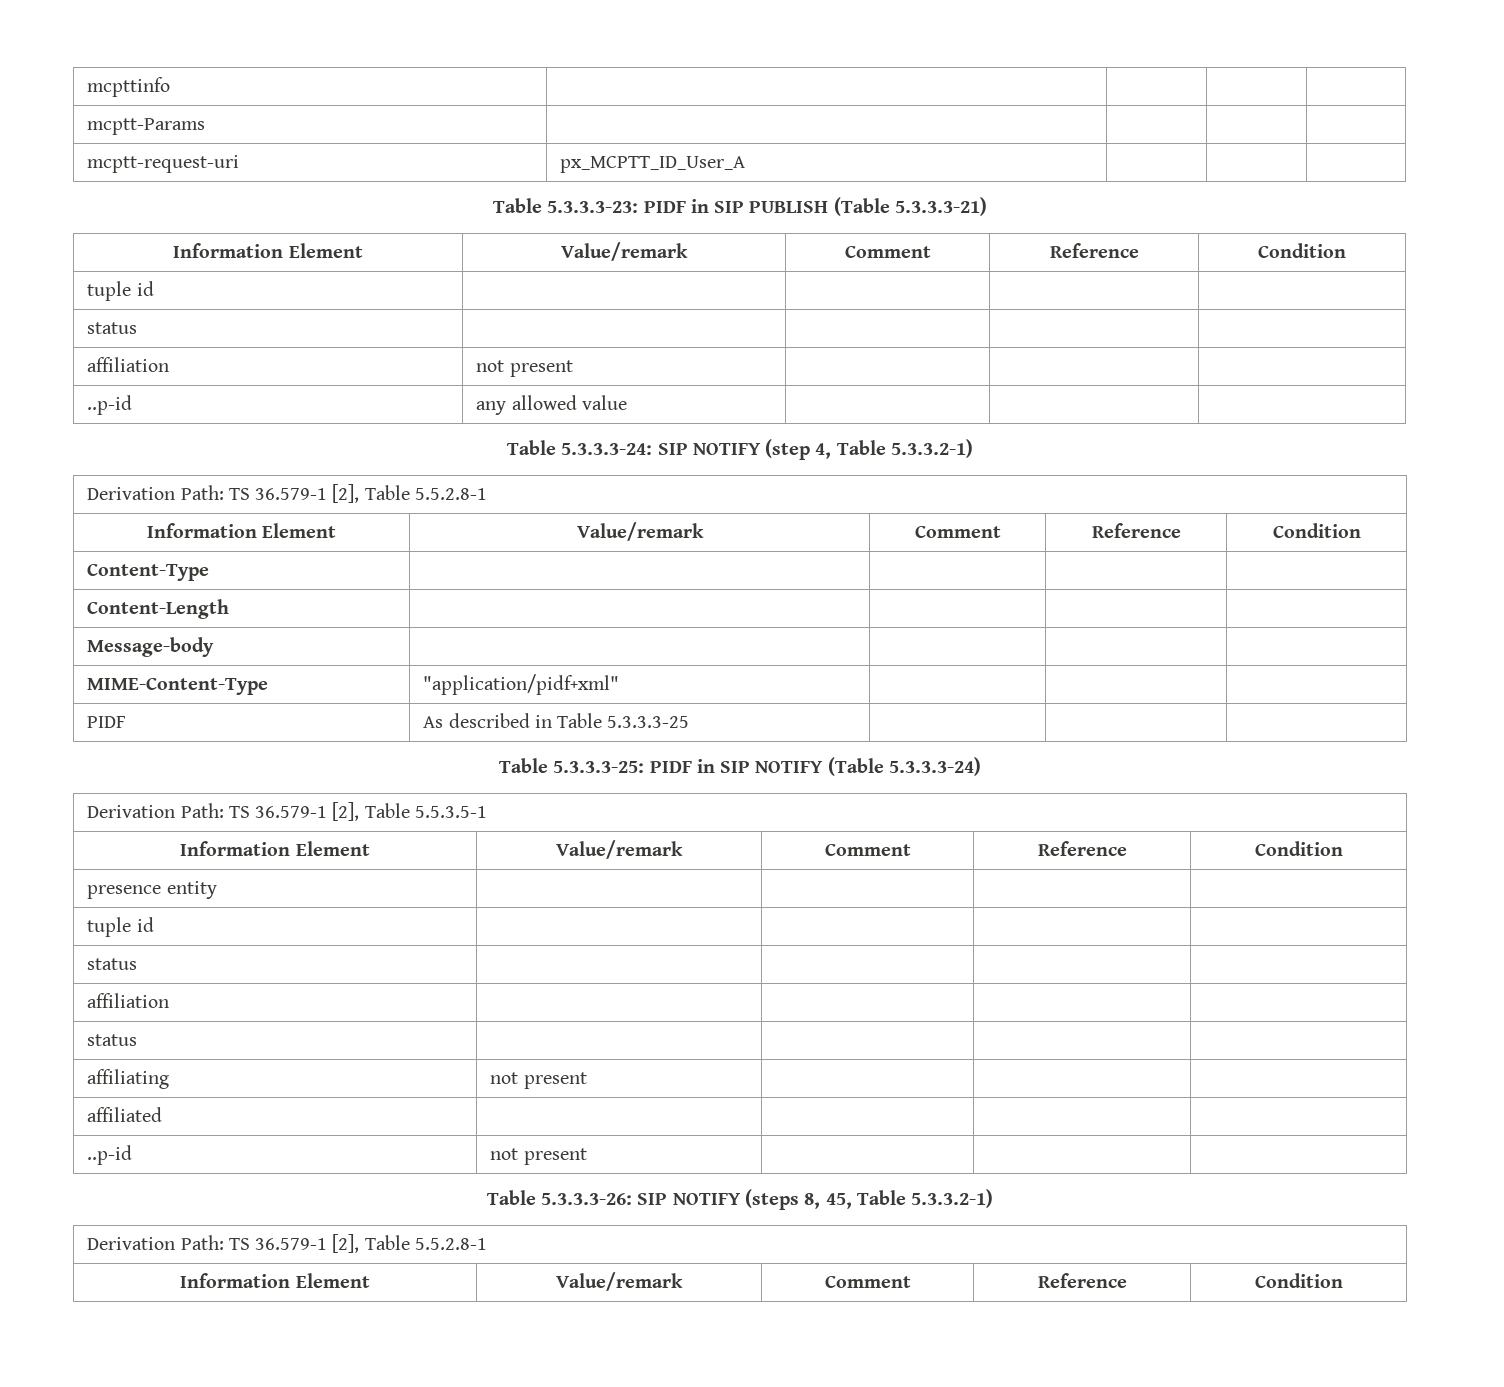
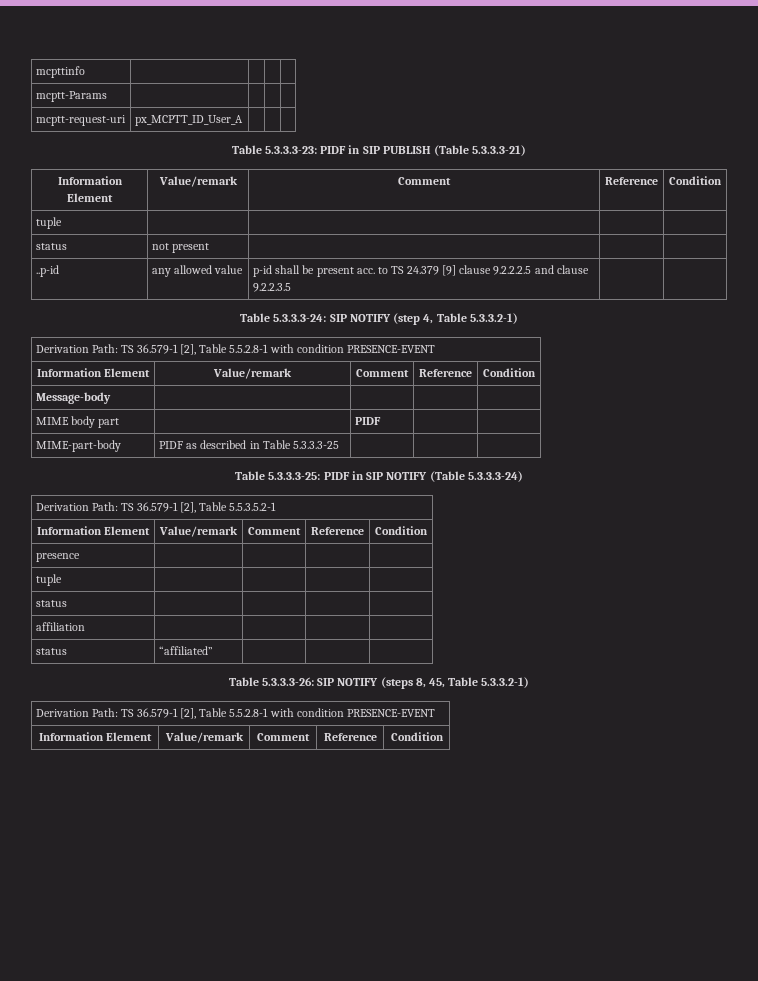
  Table 5.3.3.3-23: PIDF in SIP PUBLISH (Table 5.3.3.3-21)
  Information Element | Value/remark | Comment | Reference | Condition
- tuple id | | | |
- status | | | |
- affiliation | not present | | |
+ tuple | | | |
+ status | not present | | |
- ..p-id | any allowed value | | |
+ ..p-id | any allowed value | p-id shall be present acc. to TS 24.379 [9] clause 9.2.2.2.5 and clause 9.2.2.3.5 | |
  Table 5.3.3.3-24: SIP NOTIFY (step 4, Table 5.3.3.2-1)
- Derivation Path: TS 36.579-1 [2], Table 5.5.2.8-1
+ Derivation Path: TS 36.579-1 [2], Table 5.5.2.8-1 with condition PRESENCE-EVENT
  Information Element | Value/remark | Comment | Reference | Condition
- Content-Type | | | |
- Content-Length | | | |
- MIME-Content-Type | "application/pidf+xml" | | |
- PIDF | As described in Table 5.3.3.3-25 | | |
+ MIME body part | | PIDF | |
+ MIME-part-body | PIDF as described in Table 5.3.3.3-25 | | |
- Derivation Path: TS 36.579-1 [2], Table 5.5.3.5-1
+ Derivation Path: TS 36.579-1 [2], Table 5.5.3.5.2-1
- presence entity | | | |
- tuple id | | | |
+ presence | | | |
+ tuple | | | |
  affiliation | | | |
- status | | | |
- affiliating | not present | | |
- affiliated | | | |
- ..p-id | not present | | |
+ status | “affiliated” | | |
  Table 5.3.3.3-26: SIP NOTIFY (steps 8, 45, Table 5.3.3.2-1)
- Derivation Path: TS 36.579-1 [2], Table 5.5.2.8-1
+ Derivation Path: TS 36.579-1 [2], Table 5.5.2.8-1 with condition PRESENCE-EVENT

